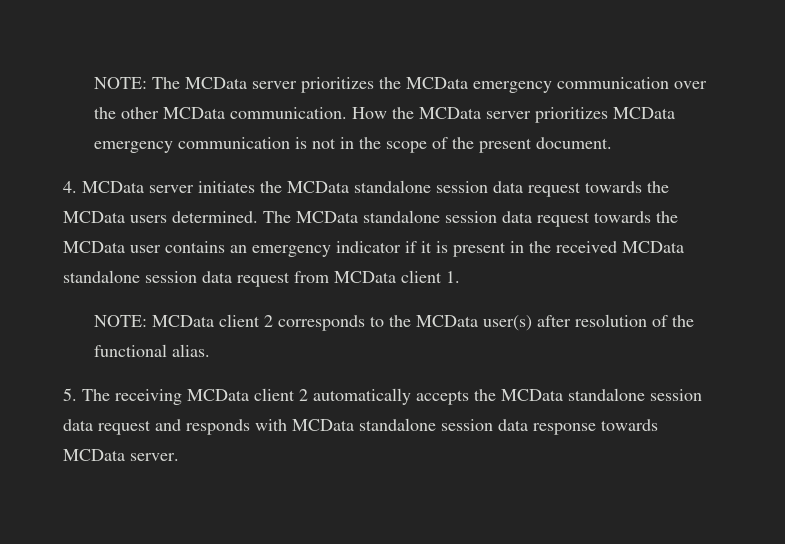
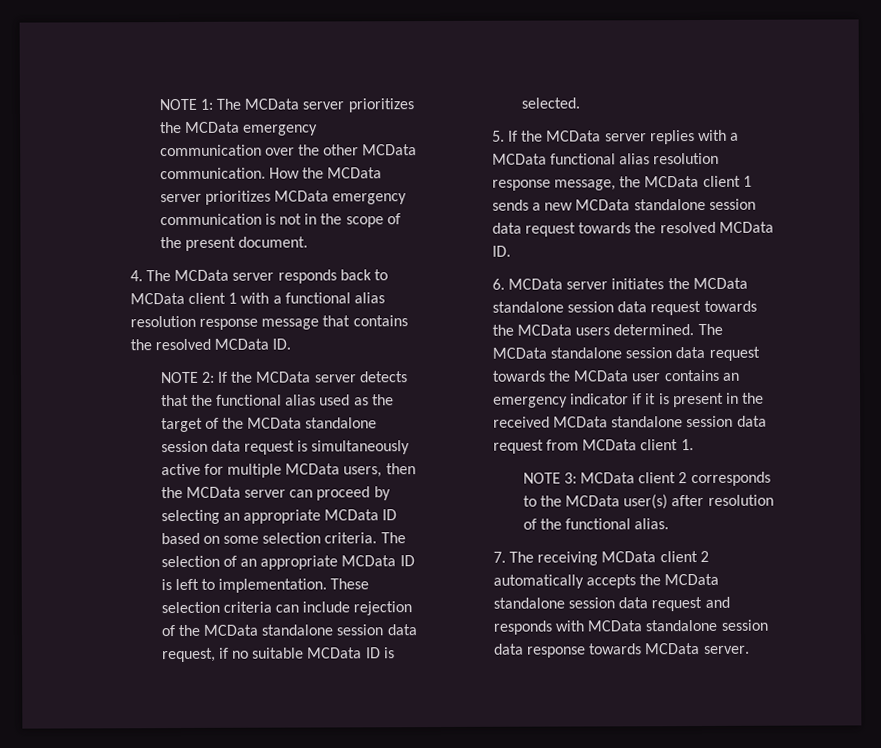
- NOTE: The MCData server prioritizes the MCData emergency communication over the other MCData communication.
+ NOTE 1: The MCData server prioritizes the MCData emergency communication over the other MCData communication.
- 4. MCData server initiates the MCData standalone session data request towards the MCData users determined.
+ 4. The MCData server responds back to MCData client 1 with a functional alias resolution response message that contains the resolved MCData ID.
+ NOTE 2: If the MCData server detects that the functional alias used as the target of the MCData standalone session data request is simultaneously active for multiple MCData users, then the MCData server can proceed by selecting an appropriate MCData ID based on some selection criteria. The selection of an appropriate MCData ID is left to implementation. These selection criteria can include rejection of the MCData standalone session data request, if no suitable MCData ID is selected.
+ 5. If the MCData server replies with a MCData functional alias resolution response message, the MCData client 1 sends a new MCData standalone session data request towards the resolved MCData ID.
+ 6. MCData server initiates the MCData standalone session data request towards the MCData users determined.
- NOTE: MCData client 2 corresponds to the MCData user(s) after resolution of the functional alias.
+ NOTE 3: MCData client 2 corresponds to the MCData user(s) after resolution of the functional alias.
- 5. The receiving MCData client 2 automatically accepts the MCData standalone session data request and responds with MCData standalone session data response towards MCData server.
+ 7. The receiving MCData client 2 automatically accepts the MCData standalone session data request and responds with MCData standalone session data response towards MCData server.

